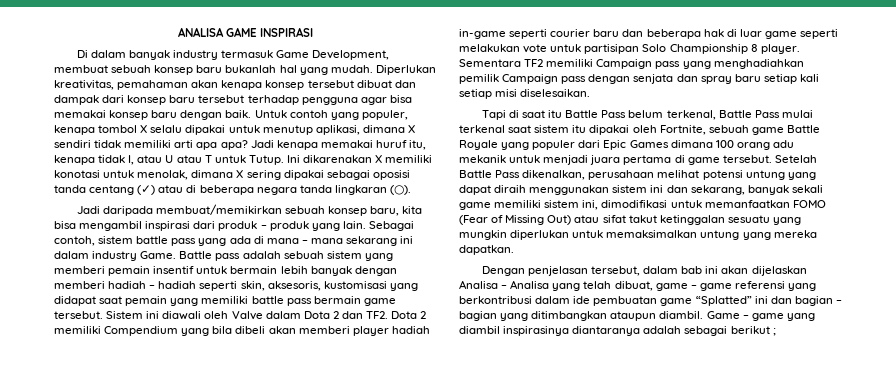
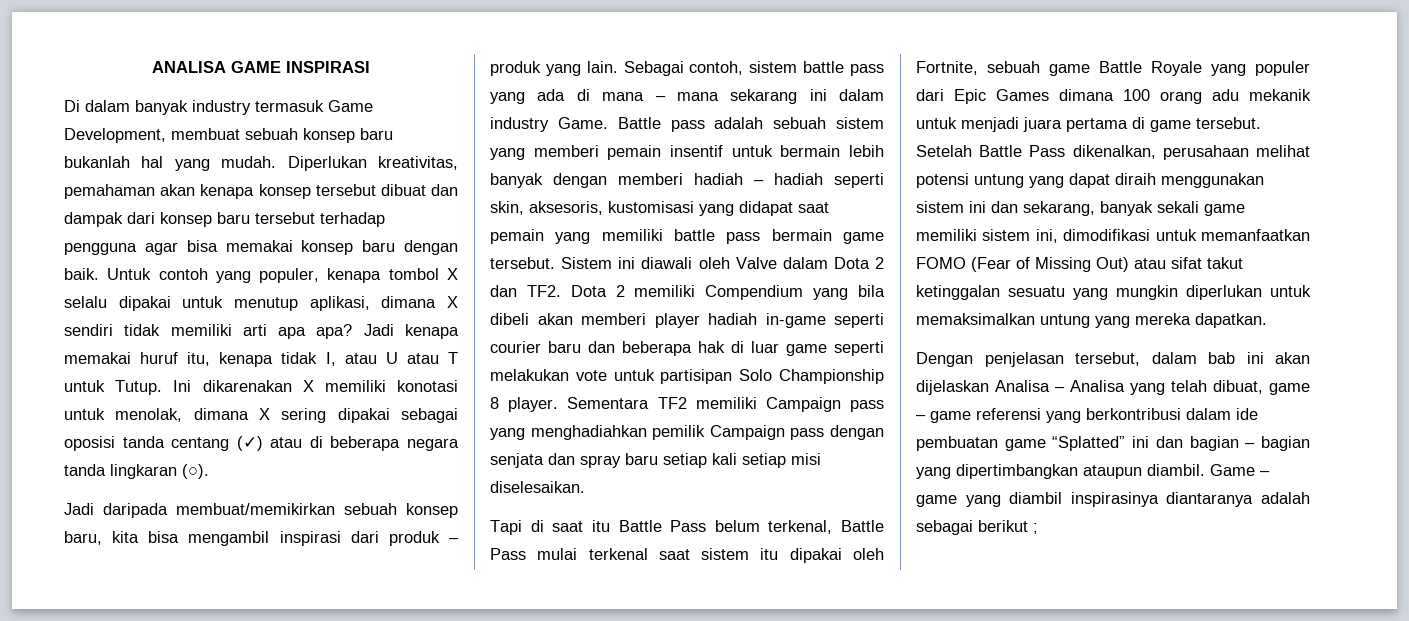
- Dengan penjelasan tersebut, dalam bab ini akan dijelaskan Analisa – Analisa yang telah dibuat, game – game referensi yang berkontribusi dalam ide pembuatan game “Splatted” ini dan bagian – bagian yang ditimbangkan ataupun diambil.
+ Dengan penjelasan tersebut, dalam bab ini akan dijelaskan Analisa – Analisa yang telah dibuat, game – game referensi yang berkontribusi dalam ide pembuatan game “Splatted” ini dan bagian – bagian yang dipertimbangkan ataupun diambil.

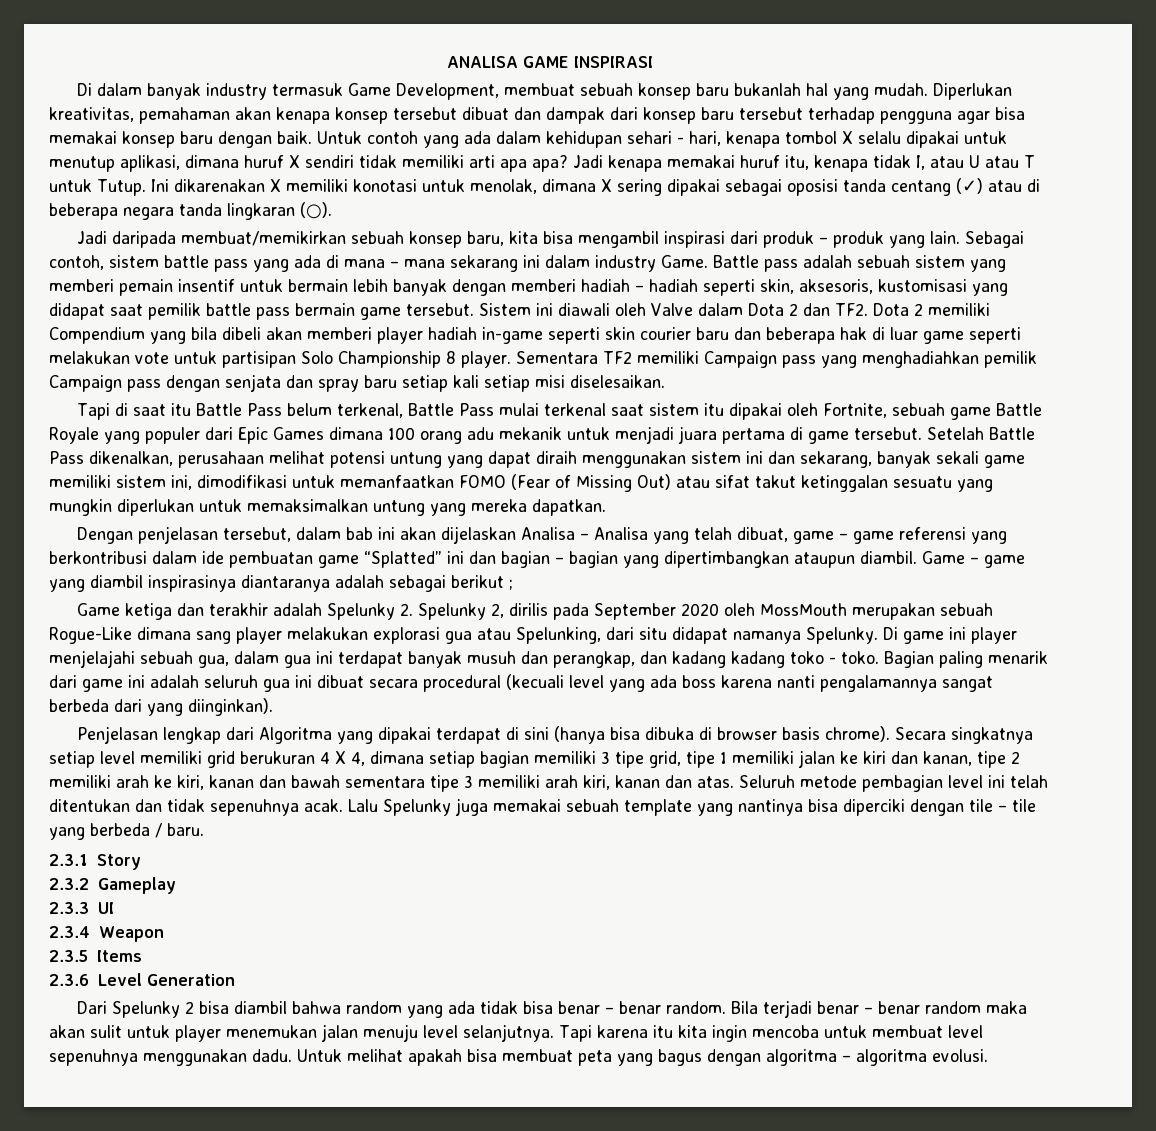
- Untuk contoh yang populer, kenapa tombol X selalu dipakai untuk menutup aplikasi, dimana X sendiri tidak memiliki arti apa apa?
+ Untuk contoh yang ada dalam kehidupan sehari - hari, kenapa tombol X selalu dipakai untuk menutup aplikasi, dimana huruf X sendiri tidak memiliki arti apa apa?
- Battle pass adalah sebuah sistem yang memberi pemain insentif untuk bermain lebih banyak dengan memberi hadiah – hadiah seperti skin, aksesoris, kustomisasi yang didapat saat pemain yang memiliki battle pass bermain game tersebut.
+ Battle pass adalah sebuah sistem yang memberi pemain insentif untuk bermain lebih banyak dengan memberi hadiah – hadiah seperti skin, aksesoris, kustomisasi yang didapat saat pemilik battle pass bermain game tersebut.
- Sistem ini diawali oleh Valve dalam Dota 2 dan TF2. Dota 2 memiliki Compendium yang bila dibeli akan memberi player hadiah in-game seperti courier baru dan beberapa hak di luar game seperti melakukan vote untuk partisipan Solo Championship 8 player.
+ Sistem ini diawali oleh Valve dalam Dota 2 dan TF2. Dota 2 memiliki Compendium yang bila dibeli akan memberi player hadiah in-game seperti skin courier baru dan beberapa hak di luar game seperti melakukan vote untuk partisipan Solo Championship 8 player.
+ Game ketiga dan terakhir adalah Spelunky 2. Spelunky 2, dirilis pada September 2020 oleh MossMouth merupakan sebuah Rogue-Like dimana sang player melakukan explorasi gua atau Spelunking, dari situ didapat namanya Spelunky. Di game ini player menjelajahi sebuah gua, dalam gua ini terdapat banyak musuh dan perangkap, dan kadang kadang toko - toko. Bagian paling menarik dari game ini adalah seluruh gua ini dibuat secara procedural (kecuali level yang ada boss karena nanti pengalamannya sangat berbeda dari yang diinginkan).
+ Penjelasan lengkap dari Algoritma yang dipakai terdapat di sini (hanya bisa dibuka di browser basis chrome). Secara singkatnya setiap level memiliki grid berukuran 4 X 4, dimana setiap bagian memiliki 3 tipe grid, tipe 1 memiliki jalan ke kiri dan kanan, tipe 2 memiliki arah ke kiri, kanan dan bawah sementara tipe 3 memiliki arah kiri, kanan dan atas. Seluruh metode pembagian level ini telah ditentukan dan tidak sepenuhnya acak. Lalu Spelunky juga memakai sebuah template yang nantinya bisa diperciki dengan tile – tile yang berbeda / baru.
+ 2.3.1 Story
+ 2.3.2 Gameplay
+ 2.3.3 UI
+ 2.3.4 Weapon
+ 2.3.5 Items
+ 2.3.6 Level Generation
+ Dari Spelunky 2 bisa diambil bahwa random yang ada tidak bisa benar – benar random. Bila terjadi benar – benar random maka akan sulit untuk player menemukan jalan menuju level selanjutnya. Tapi karena itu kita ingin mencoba untuk membuat level sepenuhnya menggunakan dadu. Untuk melihat apakah bisa membuat peta yang bagus dengan algoritma – algoritma evolusi.

